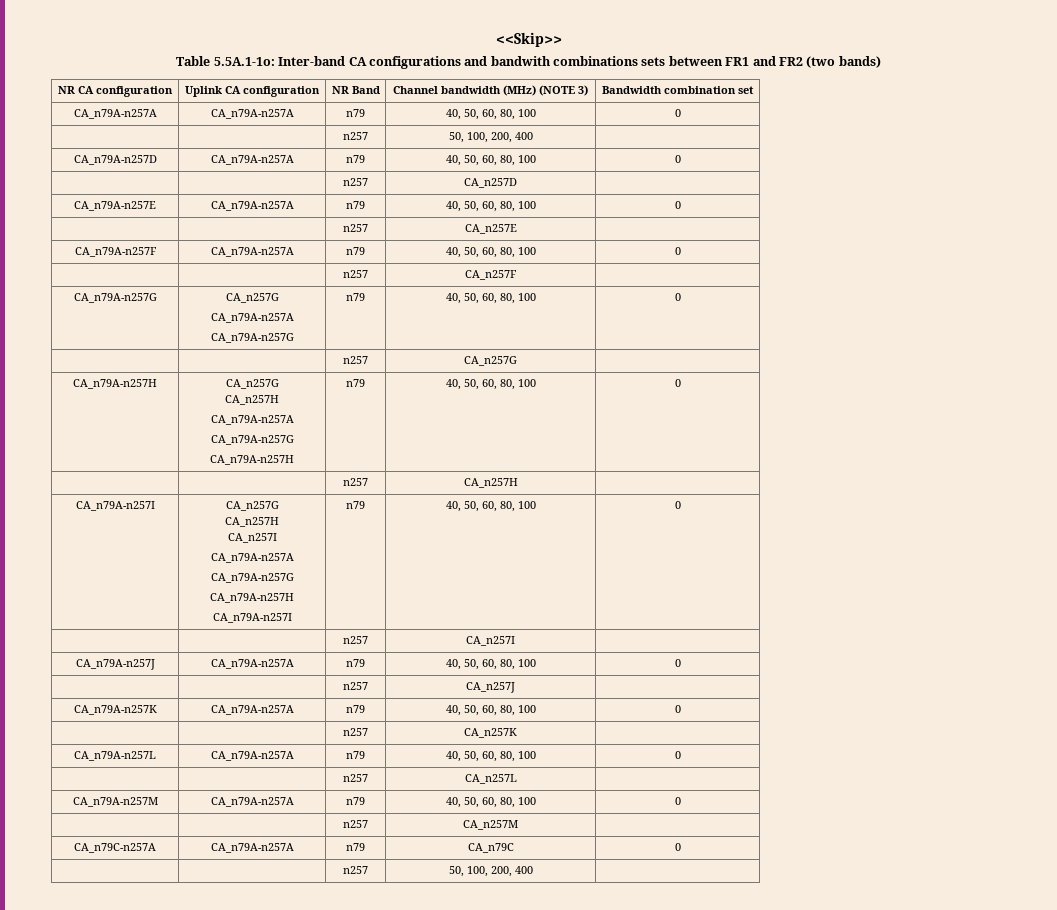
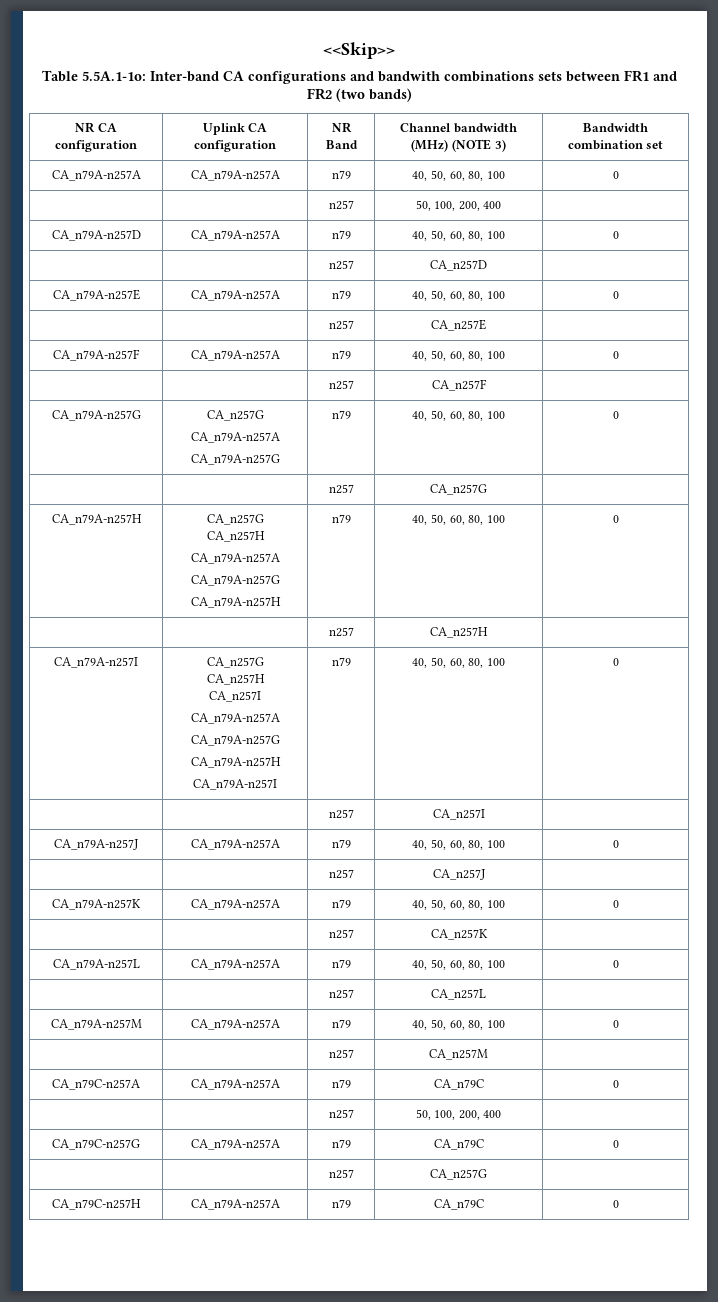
+ CA_n79C-n257G | CA_n79A-n257A | n79 | CA_n79C | 0
+ | | n257 | CA_n257G |
+ CA_n79C-n257H | CA_n79A-n257A | n79 | CA_n79C | 0

